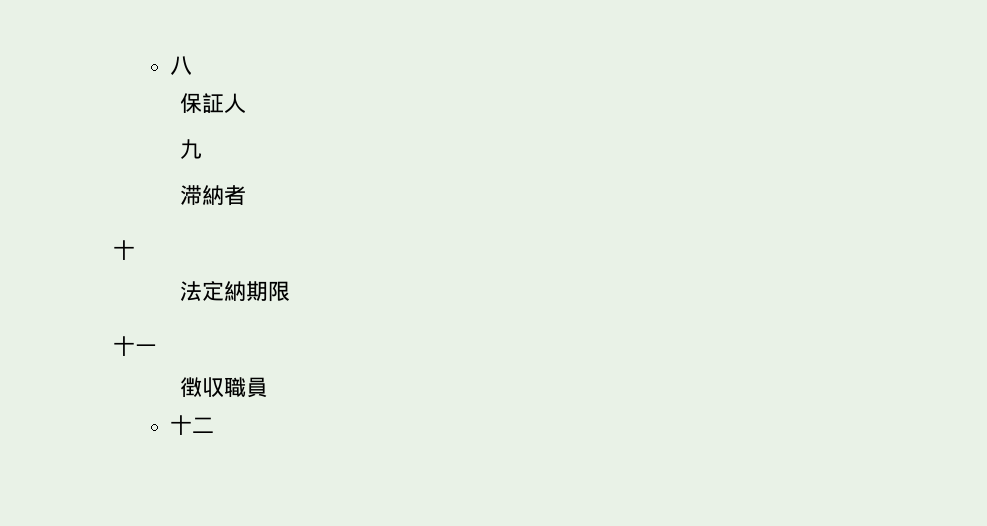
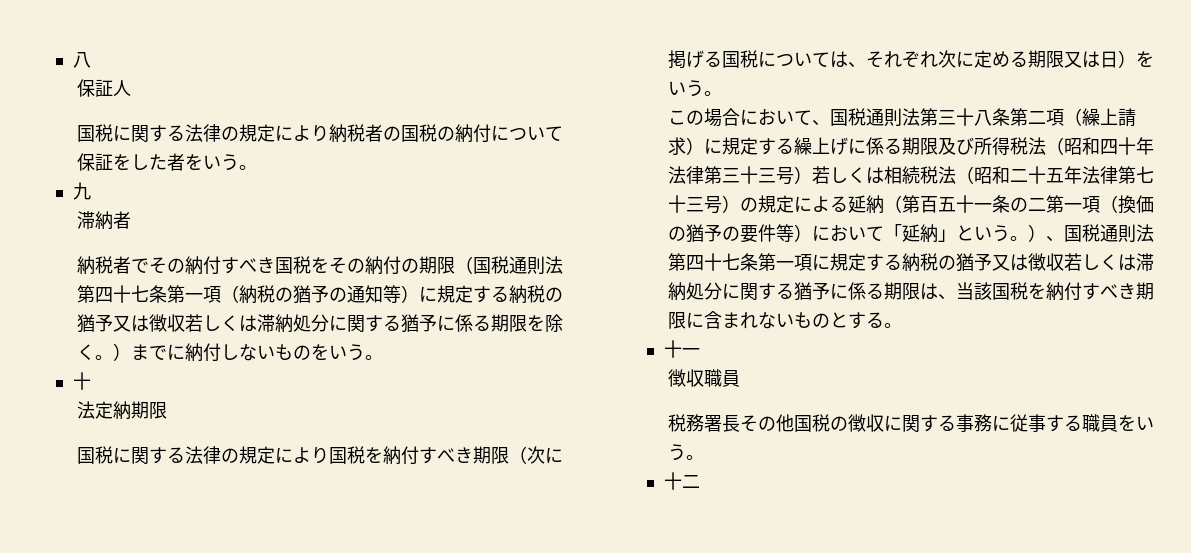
+ 国税に関する法律の規定により納税者の国税の納付について保証をした者をいう。
  九
  滞納者
+ 納税者でその納付すべき国税をその納付の期限（国税通則法第四十七条第一項（納税の猶予の通知等）に規定する納税の猶予又は徴収若しくは滞納処分に関する猶予に係る期限を除く。）までに納付しないものをいう。
  十
  法定納期限
+ 国税に関する法律の規定により国税を納付すべき期限（次に掲げる国税については、それぞれ次に定める期限又は日）をいう。
+ この場合において、国税通則法第三十八条第二項（繰上請求）に規定する繰上げに係る期限及び所得税法（昭和四十年法律第三十三号）若しくは相続税法（昭和二十五年法律第七十三号）の規定による延納（第百五十一条の二第一項（換価の猶予の要件等）において「延納」という。）、国税通則法第四十七条第一項に規定する納税の猶予又は徴収若しくは滞納処分に関する猶予に係る期限は、当該国税を納付すべき期限に含まれないものとする。
  十一
  徴収職員
+ 税務署長その他国税の徴収に関する事務に従事する職員をいう。

